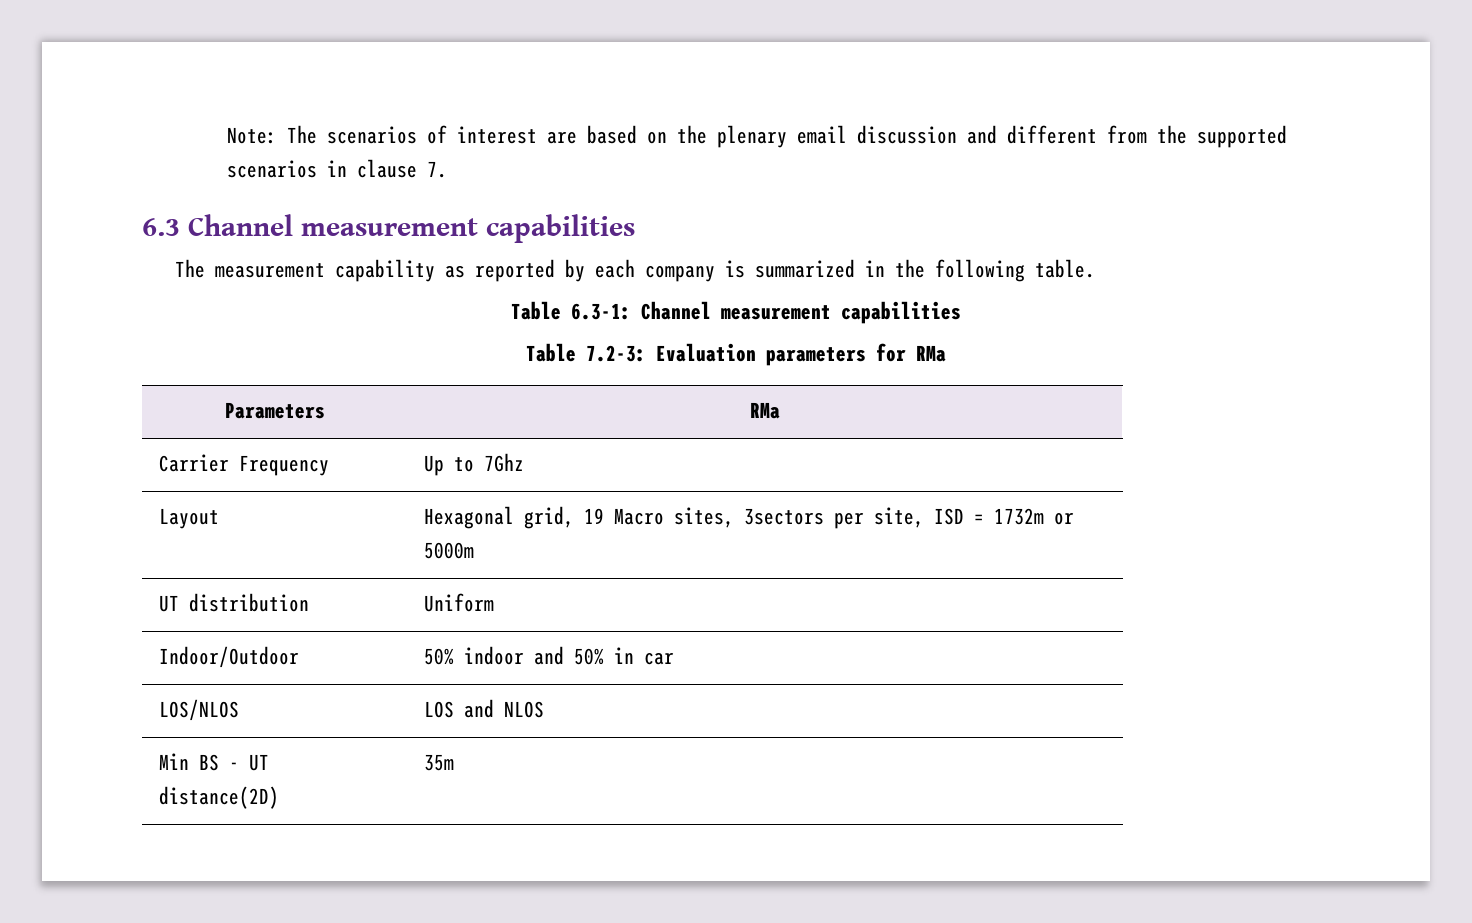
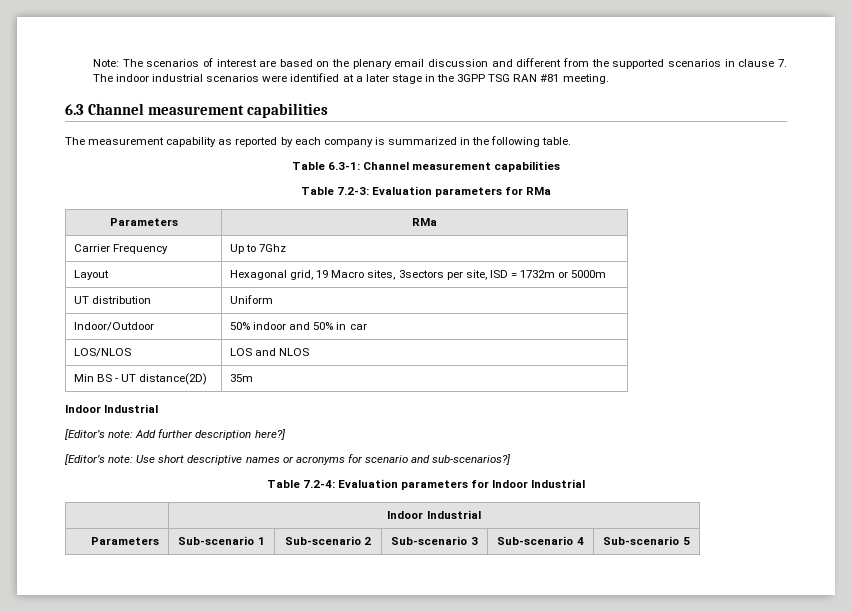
- Note: The scenarios of interest are based on the plenary email discussion and different from the supported scenarios in clause 7.
+ Note: The scenarios of interest are based on the plenary email discussion and different from the supported scenarios in clause 7. The indoor industrial scenarios were identified at a later stage in the 3GPP TSG RAN #81 meeting.
  Min BS - UT distance(2D) | 35m
+ Indoor Industrial
+ [Editor’s note: Add further description here?]
+ [Editor’s note: Use short descriptive names or acronyms for scenario and sub-scenarios?]
+ Table 7.2-4: Evaluation parameters for Indoor Industrial
+ | Indoor Industrial
+ Parameters | Sub-scenario 1 | Sub-scenario 2 | Sub-scenario 3 | Sub-scenario 4 | Sub-scenario 5

